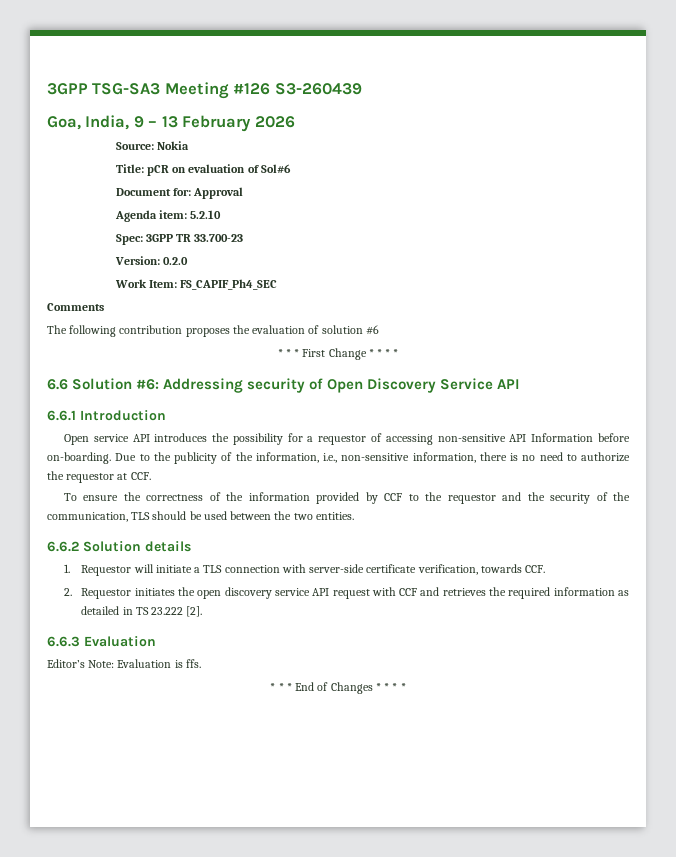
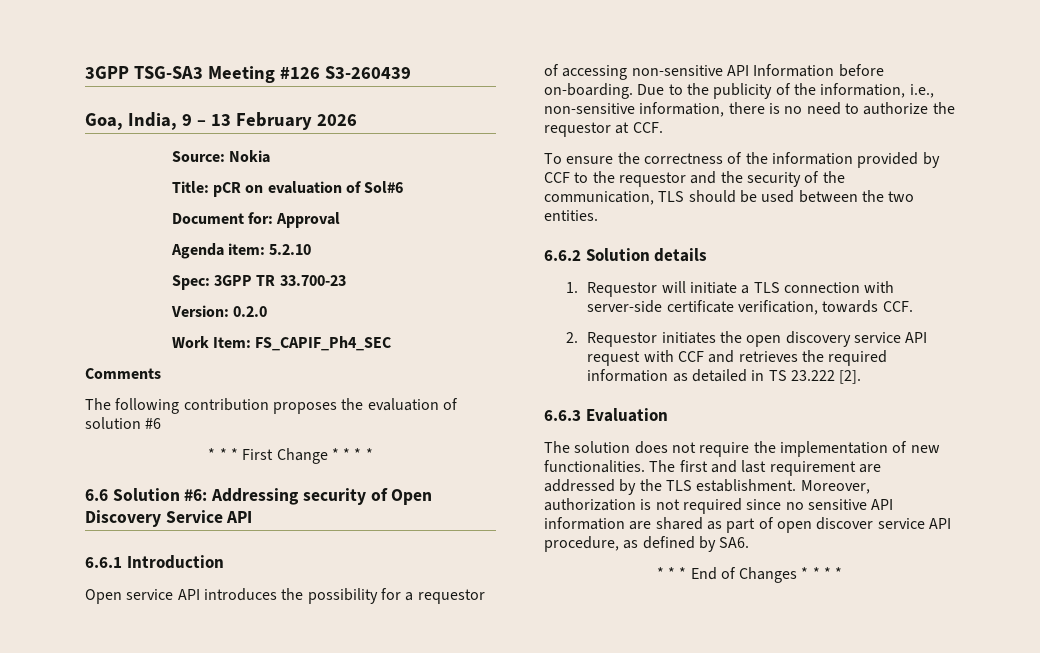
- Editor’s Note: Evaluation is ffs.
+ The solution does not require the implementation of new functionalities. The first and last requirement are addressed by the TLS establishment. Moreover, authorization is not required since no sensitive API information are shared as part of open discover service API procedure, as defined by SA6.

